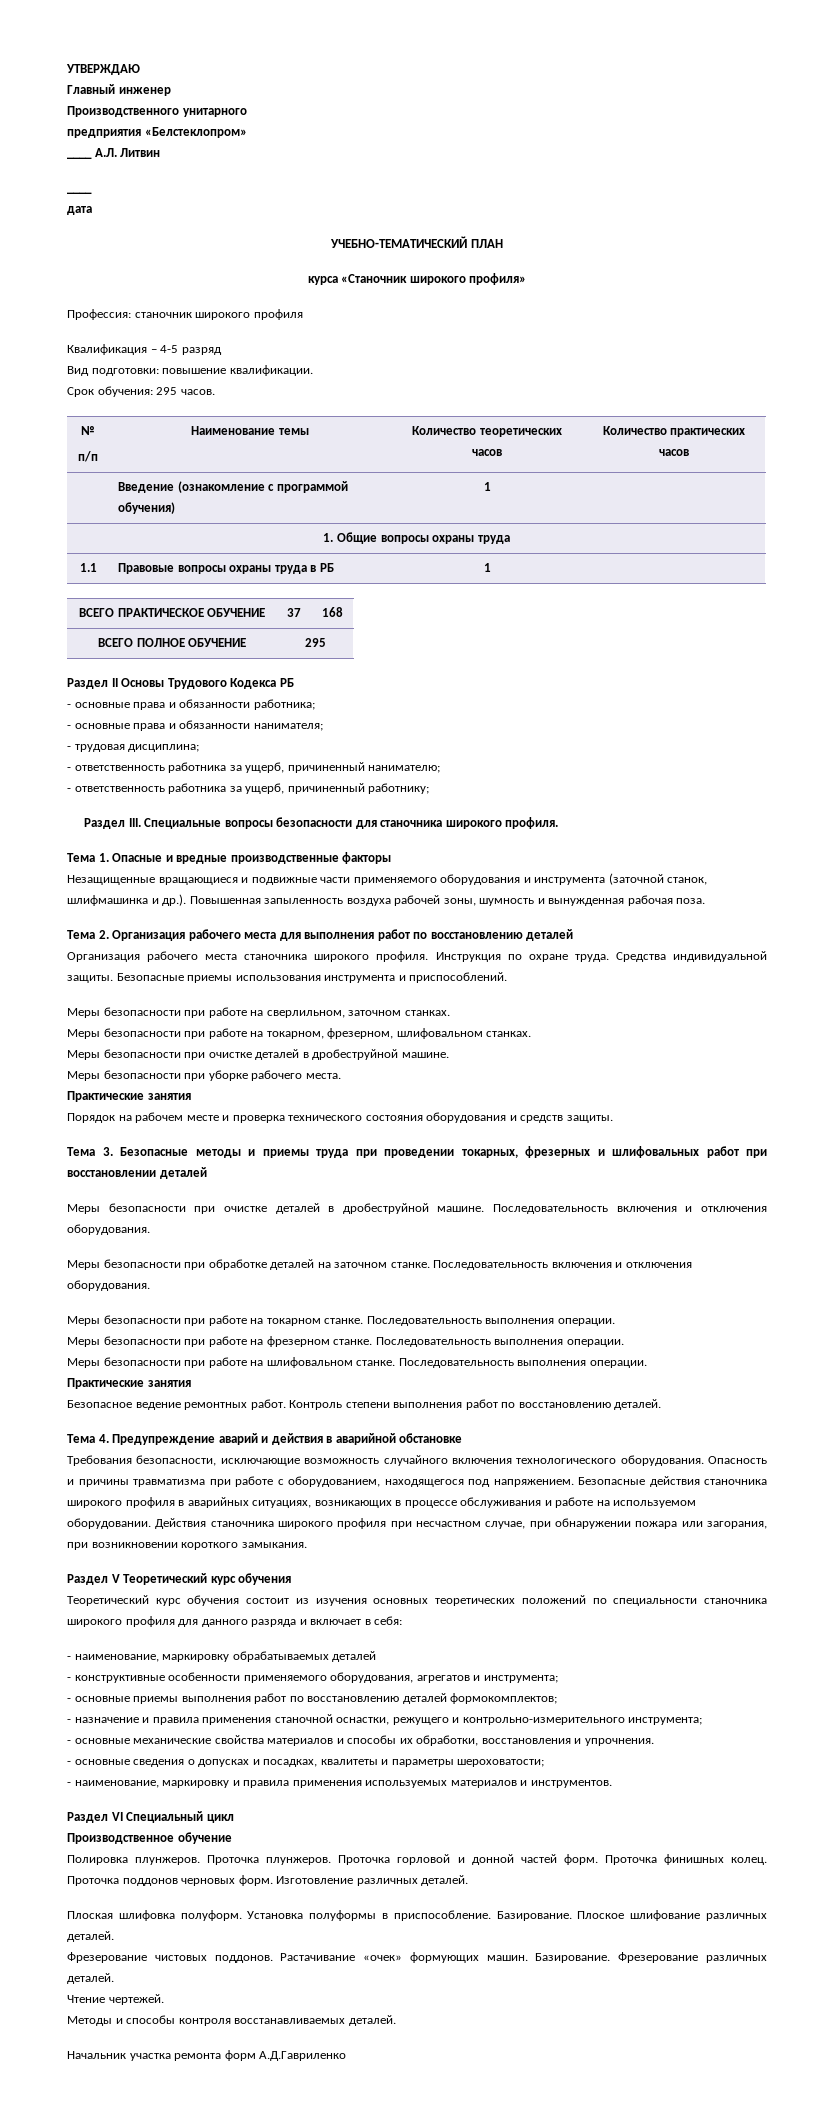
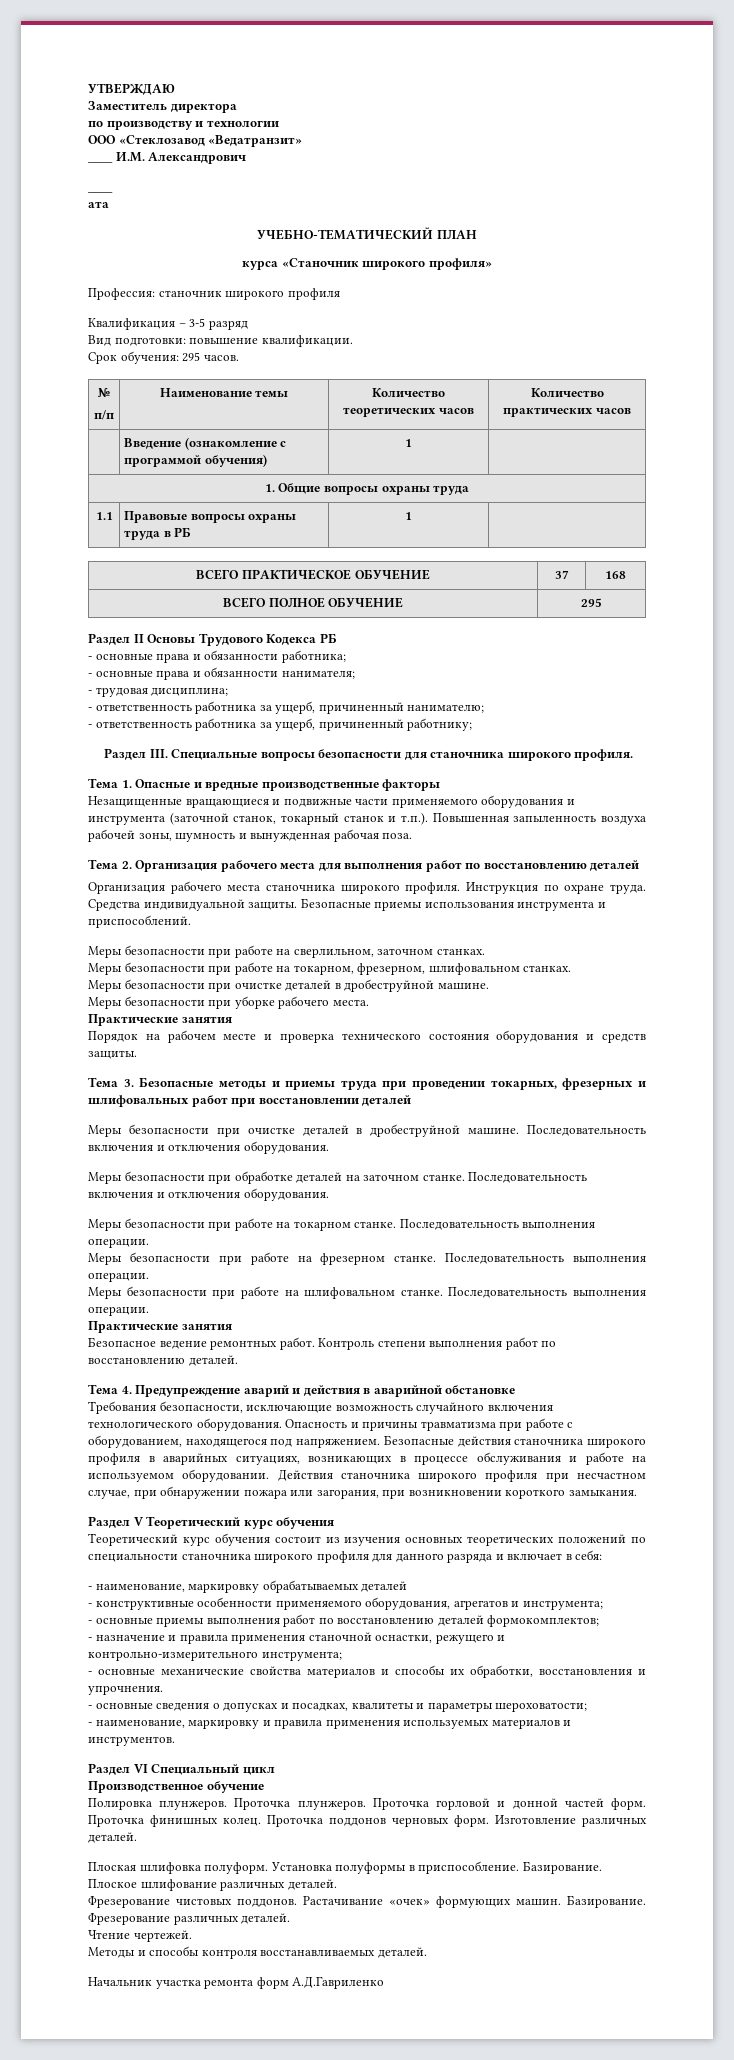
- Главный инженер
- Производственного унитарного
- предприятия «Белстеклопром»
- ____ А.Л. Литвин
+ Заместитель директора
+ по производству и технологии
+ ООО «Стеклозавод «Ведатранзит»
+ ____ И.М. Александрович
- дата
+ ата
- Квалификация – 4-5 разряд
+ Квалификация – 3-5 разряд
- Незащищенные вращающиеся и подвижные части применяемого оборудования и инструмента (заточной станок, шлифмашинка и др.). Повышенная запыленность воздуха рабочей зоны, шумность и вынужденная рабочая поза.
+ Незащищенные вращающиеся и подвижные части применяемого оборудования и инструмента (заточной станок, токарный станок и т.п.). Повышенная запыленность воздуха рабочей зоны, шумность и вынужденная рабочая поза.

